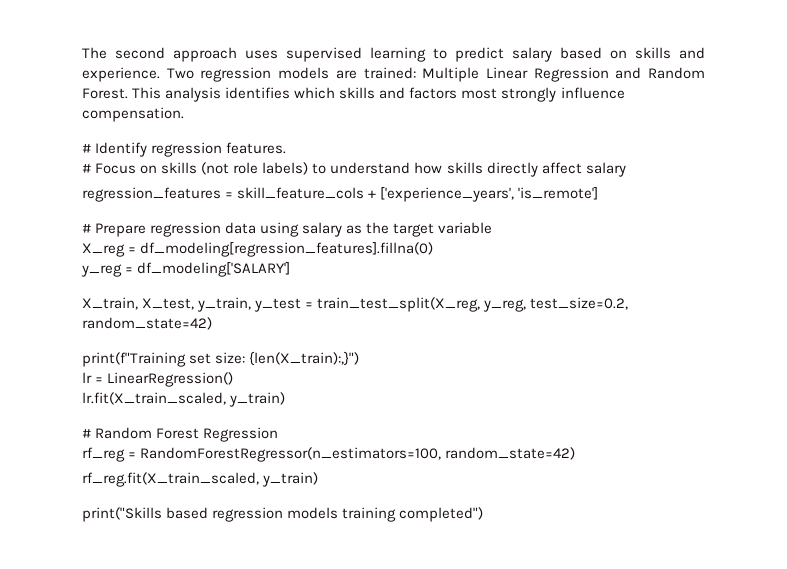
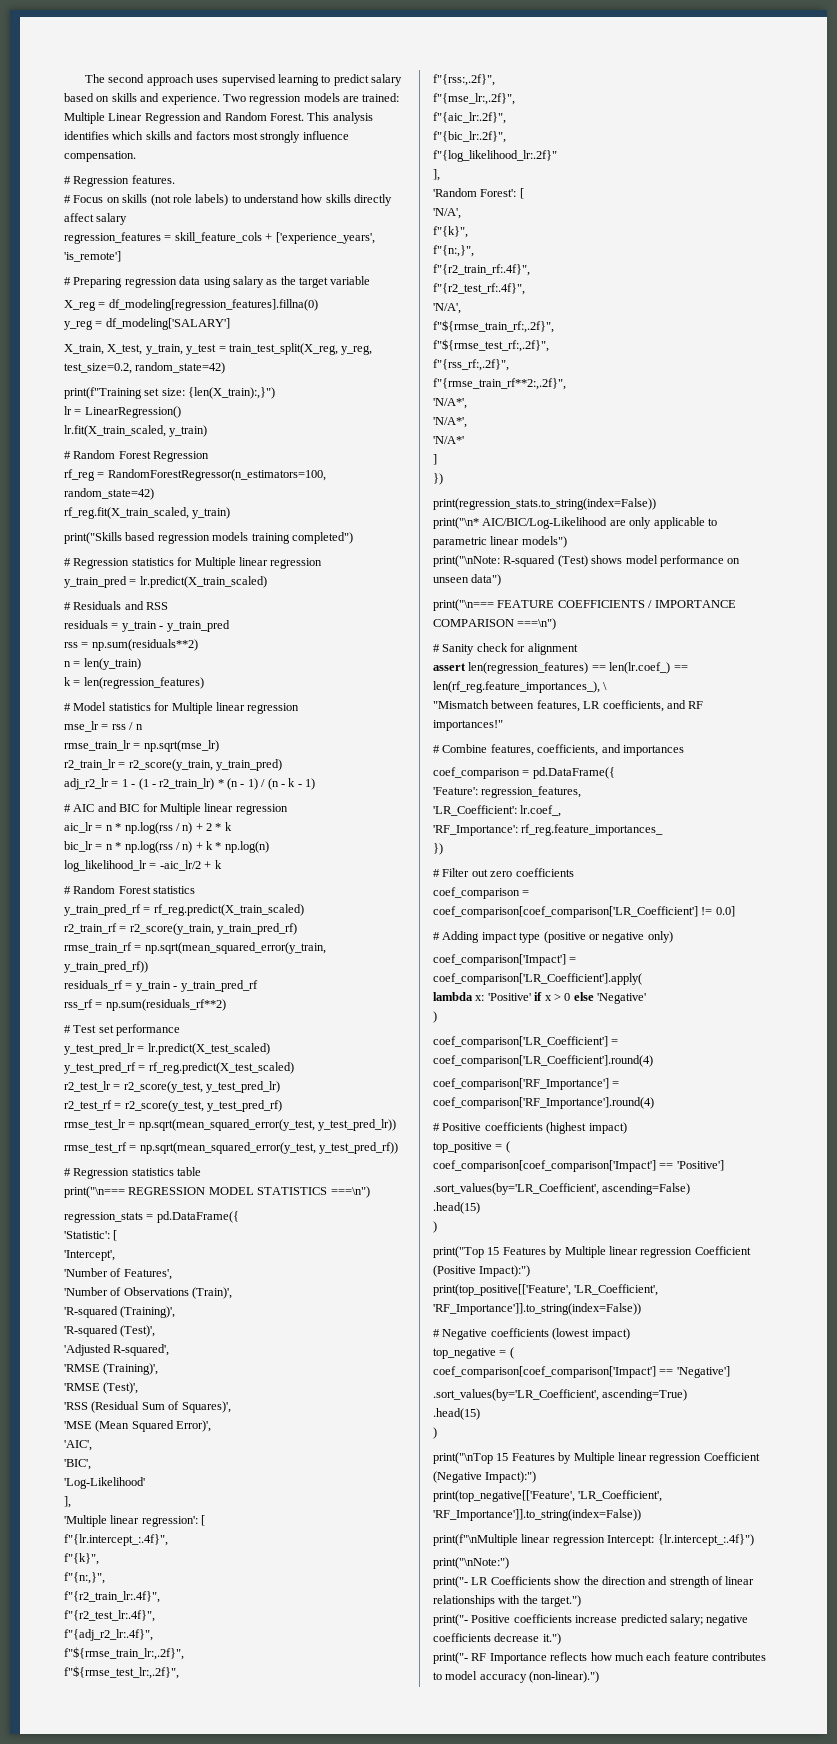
- # Identify regression features.
+ # Regression features.
- # Prepare regression data using salary as the target variable
+ # Preparing regression data using salary as the target variable
+ # Regression statistics for Multiple linear regression
+ y_train_pred = lr.predict(X_train_scaled)
+ # Residuals and RSS
+ residuals = y_train - y_train_pred
+ rss = np.sum(residuals**2)
+ n = len(y_train)
+ k = len(regression_features)
+ # Model statistics for Multiple linear regression
+ mse_lr = rss / n
+ rmse_train_lr = np.sqrt(mse_lr)
+ r2_train_lr = r2_score(y_train, y_train_pred)
+ adj_r2_lr = 1 - (1 - r2_train_lr) * (n - 1) / (n - k - 1)
+ # AIC and BIC for Multiple linear regression
+ aic_lr = n * np.log(rss / n) + 2 * k
+ bic_lr = n * np.log(rss / n) + k * np.log(n)
+ log_likelihood_lr = -aic_lr/2 + k
+ # Random Forest statistics
+ y_train_pred_rf = rf_reg.predict(X_train_scaled)
+ r2_train_rf = r2_score(y_train, y_train_pred_rf)
+ rmse_train_rf = np.sqrt(mean_squared_error(y_train, y_train_pred_rf))
+ residuals_rf = y_train - y_train_pred_rf
+ rss_rf = np.sum(residuals_rf**2)
+ # Test set performance
+ y_test_pred_lr = lr.predict(X_test_scaled)
+ y_test_pred_rf = rf_reg.predict(X_test_scaled)
+ r2_test_lr = r2_score(y_test, y_test_pred_lr)
+ r2_test_rf = r2_score(y_test, y_test_pred_rf)
+ rmse_test_lr = np.sqrt(mean_squared_error(y_test, y_test_pred_lr))
+ rmse_test_rf = np.sqrt(mean_squared_error(y_test, y_test_pred_rf))
+ # Regression statistics table
+ print("\n=== REGRESSION MODEL STATISTICS ===\n")
+ regression_stats = pd.DataFrame({
+ 'Statistic': [
+ 'Intercept',
+ 'Number of Features',
+ 'Number of Observations (Train)',
+ 'R-squared (Training)',
+ 'R-squared (Test)',
+ 'Adjusted R-squared',
+ 'RMSE (Training)',
+ 'RMSE (Test)',
+ 'RSS (Residual Sum of Squares)',
+ 'MSE (Mean Squared Error)',
+ 'AIC',
+ 'BIC',
+ 'Log-Likelihood'
+ ],
+ 'Multiple linear regression': [
+ f"{lr.intercept_:.4f}",
+ f"{k}",
+ f"{n:,}",
+ f"{r2_train_lr:.4f}",
+ f"{r2_test_lr:.4f}",
+ f"{adj_r2_lr:.4f}",
+ f"${rmse_train_lr:,.2f}",
+ f"${rmse_test_lr:,.2f}",
+ f"{rss:,.2f}",
+ f"{mse_lr:,.2f}",
+ f"{aic_lr:.2f}",
+ f"{bic_lr:.2f}",
+ f"{log_likelihood_lr:.2f}"
+ ],
+ 'Random Forest': [
+ 'N/A',
+ f"{k}",
+ f"{n:,}",
+ f"{r2_train_rf:.4f}",
+ f"{r2_test_rf:.4f}",
+ 'N/A',
+ f"${rmse_train_rf:,.2f}",
+ f"${rmse_test_rf:,.2f}",
+ f"{rss_rf:,.2f}",
+ f"{rmse_train_rf**2:,.2f}",
+ 'N/A*',
+ 'N/A*',
+ 'N/A*'
+ ]
+ })
+ print(regression_stats.to_string(index=False))
+ print("\n* AIC/BIC/Log-Likelihood are only applicable to parametric linear models")
+ print("\nNote: R-squared (Test) shows model performance on unseen data")
+ print("\n=== FEATURE COEFFICIENTS / IMPORTANCE COMPARISON ===\n")
+ # Sanity check for alignment
+ assert len(regression_features) == len(lr.coef_) == len(rf_reg.feature_importances_), \
+ "Mismatch between features, LR coefficients, and RF importances!"
+ # Combine features, coefficients, and importances
+ coef_comparison = pd.DataFrame({
+ 'Feature': regression_features,
+ 'LR_Coefficient': lr.coef_,
+ 'RF_Importance': rf_reg.feature_importances_
+ })
+ # Filter out zero coefficients
+ coef_comparison = coef_comparison[coef_comparison['LR_Coefficient'] != 0.0]
+ # Adding impact type (positive or negative only)
+ coef_comparison['Impact'] = coef_comparison['LR_Coefficient'].apply(
+ lambda x: 'Positive' if x > 0 else 'Negative'
+ )
+ coef_comparison['LR_Coefficient'] = coef_comparison['LR_Coefficient'].round(4)
+ coef_comparison['RF_Importance'] = coef_comparison['RF_Importance'].round(4)
+ # Positive coefficients (highest impact)
+ top_positive = (
+ coef_comparison[coef_comparison['Impact'] == 'Positive']
+ .sort_values(by='LR_Coefficient', ascending=False)
+ .head(15)
+ )
+ print("Top 15 Features by Multiple linear regression Coefficient (Positive Impact):")
+ print(top_positive[['Feature', 'LR_Coefficient', 'RF_Importance']].to_string(index=False))
+ # Negative coefficients (lowest impact)
+ top_negative = (
+ coef_comparison[coef_comparison['Impact'] == 'Negative']
+ .sort_values(by='LR_Coefficient', ascending=True)
+ .head(15)
+ )
+ print("\nTop 15 Features by Multiple linear regression Coefficient (Negative Impact):")
+ print(top_negative[['Feature', 'LR_Coefficient', 'RF_Importance']].to_string(index=False))
+ print(f"\nMultiple linear regression Intercept: {lr.intercept_:.4f}")
+ print("\nNote:")
+ print("- LR Coefficients show the direction and strength of linear relationships with the target.")
+ print("- Positive coefficients increase predicted salary; negative coefficients decrease it.")
+ print("- RF Importance reflects how much each feature contributes to model accuracy (non-linear).")

